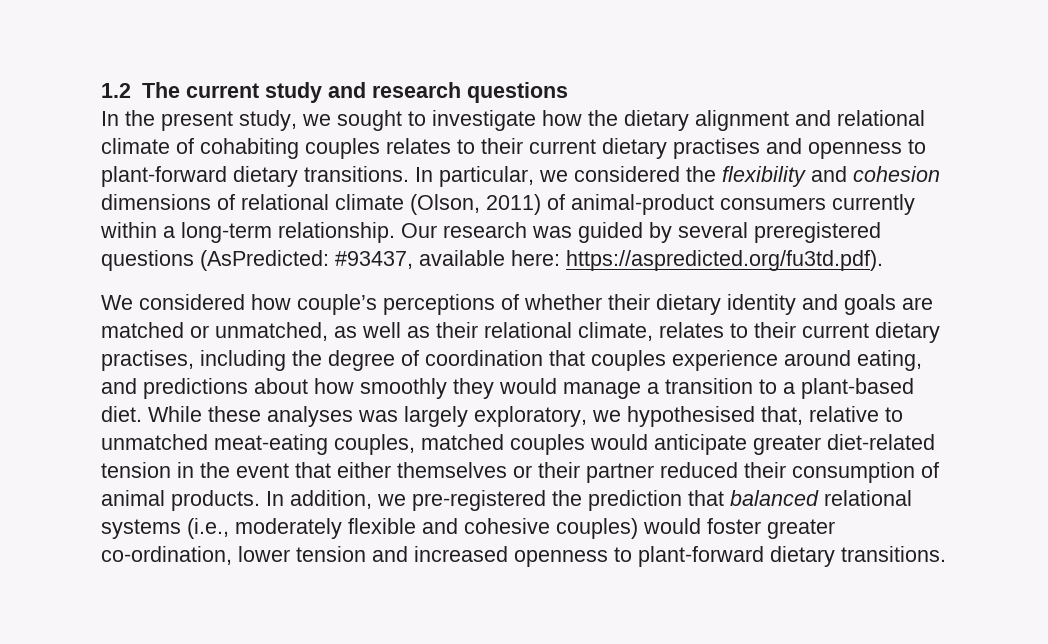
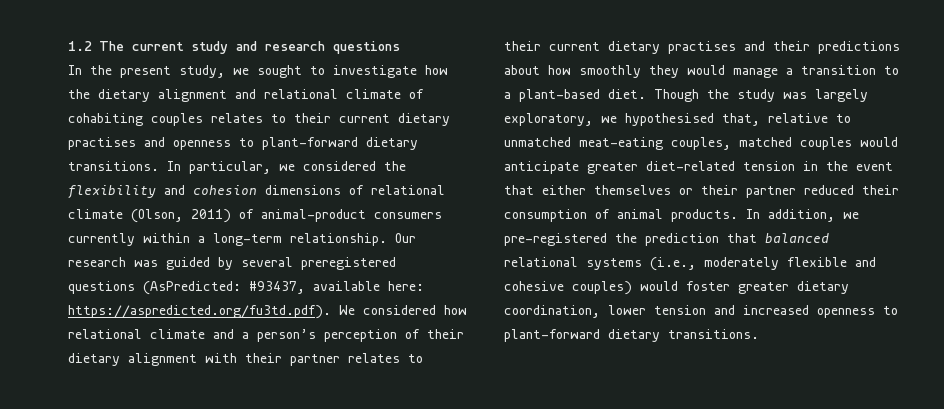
- Our research was guided by several preregistered questions (AsPredicted: #93437, available here: https://aspredicted.org/fu3td.pdf).
- We considered how couple’s perceptions of whether their dietary identity and goals are matched or unmatched, as well as their relational climate, relates to their current dietary practises, including the degree of coordination that couples experience around eating, and predictions about how smoothly they would manage a transition to a plant-based diet.
+ Our research was guided by several preregistered questions (AsPredicted: #93437, available here: https://aspredicted.org/fu3td.pdf). We considered how relational climate and a person’s perception of their dietary alignment with their partner relates to their current dietary practises and their predictions about how smoothly they would manage a transition to a plant-based diet.
- While these analyses was largely exploratory, we hypothesised that, relative to unmatched meat-eating couples, matched couples would anticipate greater diet-related tension in the event that either themselves or their partner reduced their consumption of animal products.
+ Though the study was largely exploratory, we hypothesised that, relative to unmatched meat-eating couples, matched couples would anticipate greater diet-related tension in the event that either themselves or their partner reduced their consumption of animal products.
- In addition, we pre-registered the prediction that balanced relational systems (i.e., moderately flexible and cohesive couples) would foster greater co-ordination, lower tension and increased openness to plant-forward dietary transitions.
+ In addition, we pre-registered the prediction that balanced relational systems (i.e., moderately flexible and cohesive couples) would foster greater dietary coordination, lower tension and increased openness to plant-forward dietary transitions.

